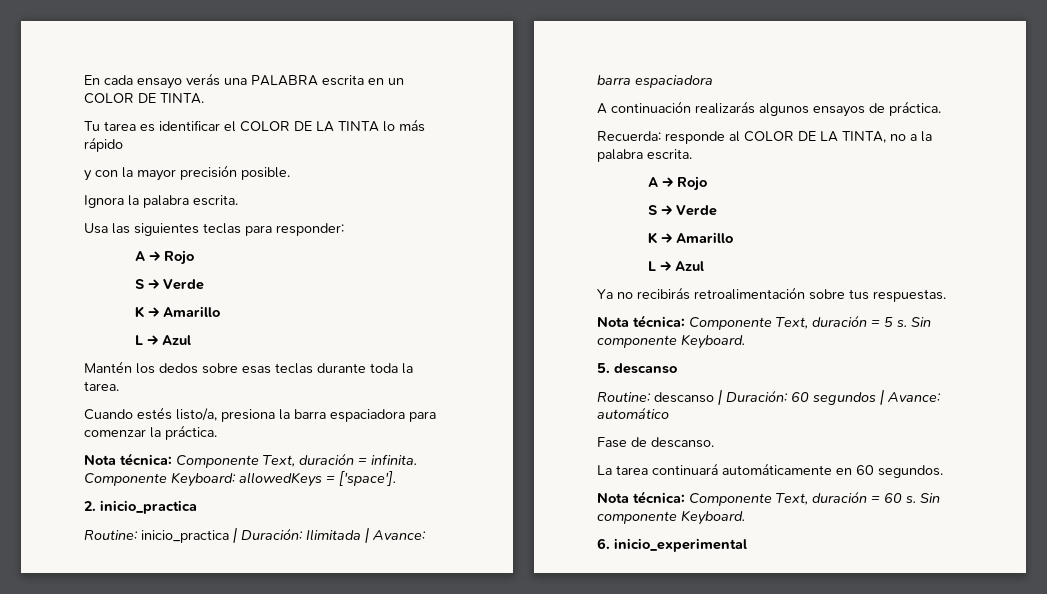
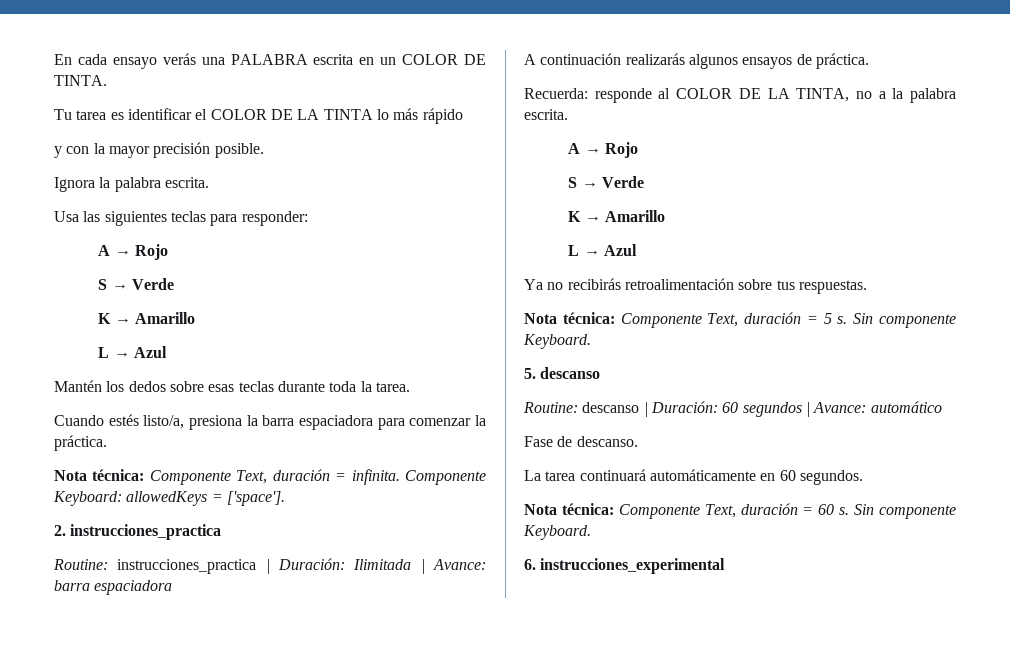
- 2. inicio_practica
- Routine: inicio_practica | Duración: Ilimitada | Avance: barra espaciadora
+ 2. instrucciones_practica
+ Routine: instrucciones_practica | Duración: Ilimitada | Avance: barra espaciadora
- 6. inicio_experimental
+ 6. instrucciones_experimental

